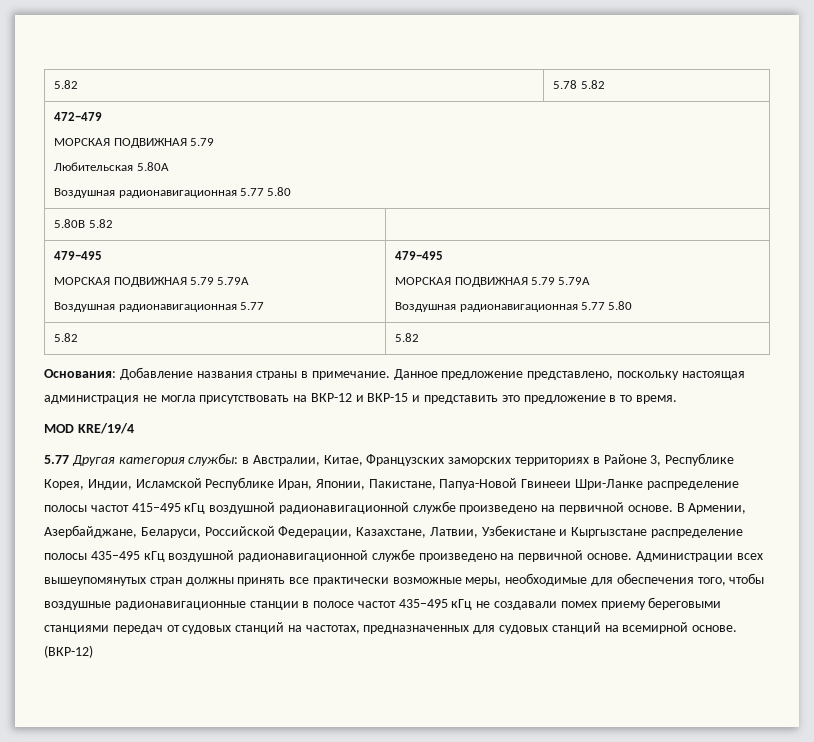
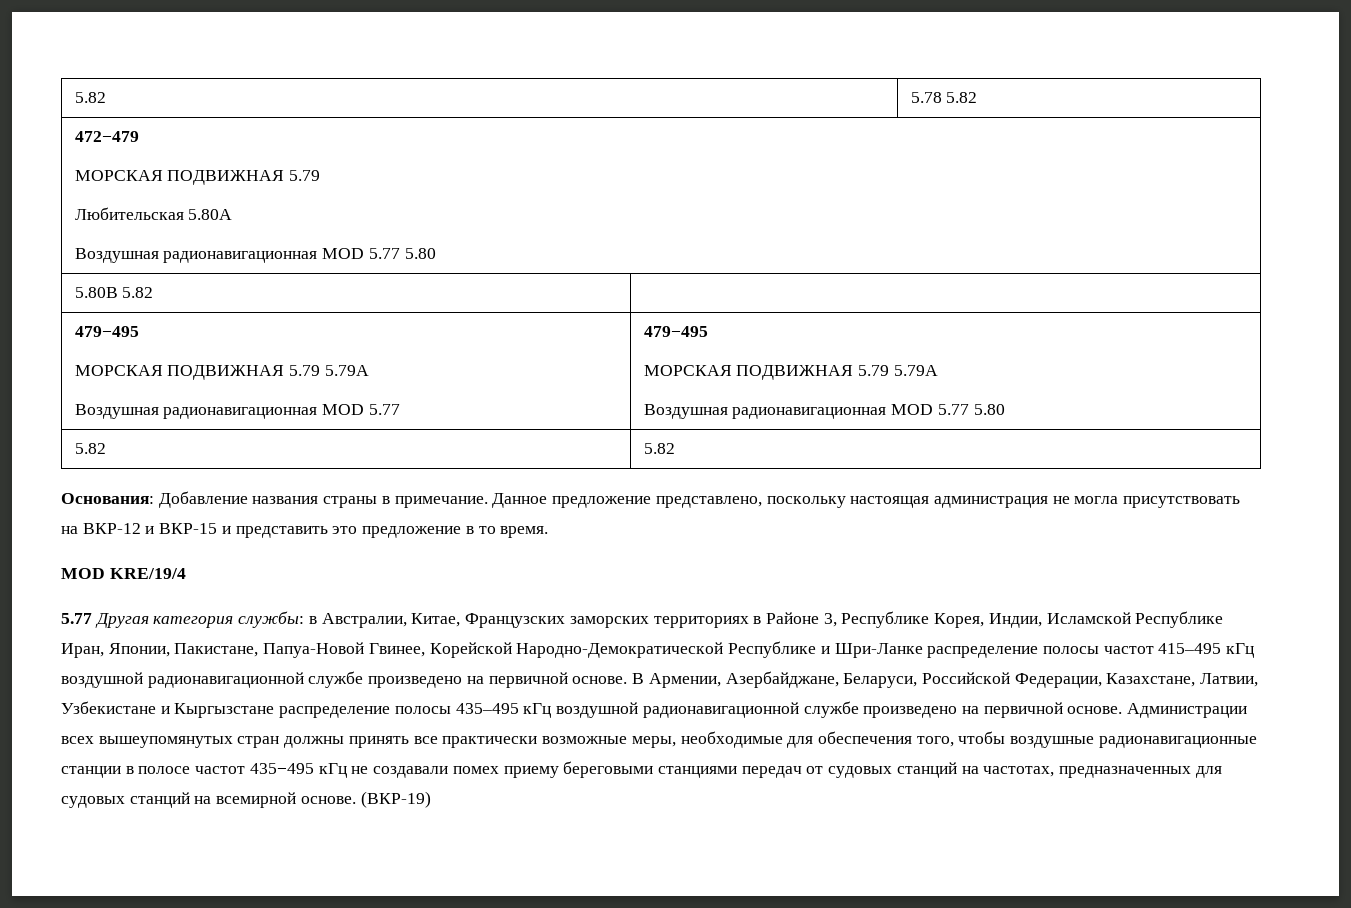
  472−479
  МОРСКАЯ ПОДВИЖНАЯ 5.79
  Любительская 5.80A
- Воздушная радионавигационная 5.77 5.80
+ Воздушная радионавигационная MOD 5.77 5.80
  5.80B 5.82 |
  479−495
  МОРСКАЯ ПОДВИЖНАЯ 5.79 5.79А
- Воздушная радионавигационная 5.77 | 479−495
+ Воздушная радионавигационная MOD 5.77 | 479−495
  МОРСКАЯ ПОДВИЖНАЯ 5.79 5.79А
- Воздушная радионавигационная 5.77 5.80
+ Воздушная радионавигационная MOD 5.77 5.80
- 5.77 Другая категория службы: в Австралии, Китае, Французских заморских территориях в Районе 3, Республике Корея, Индии, Исламской Республике Иран, Японии, Пакистане, Папуа-Новой Гвинееи Шри-Ланке распределение полосы частот 415–495 кГц воздушной радионавигационной службе произведено на первичной основе.
+ 5.77 Другая категория службы: в Австралии, Китае, Французских заморских территориях в Районе 3, Республике Корея, Индии, Исламской Республике Иран, Японии, Пакистане, Папуа-Новой Гвинее, Корейской Народно-Демократической Республике и Шри-Ланке распределение полосы частот 415–495 кГц воздушной радионавигационной службе произведено на первичной основе.
- (ВКР-12)
+ (ВКР-19)

